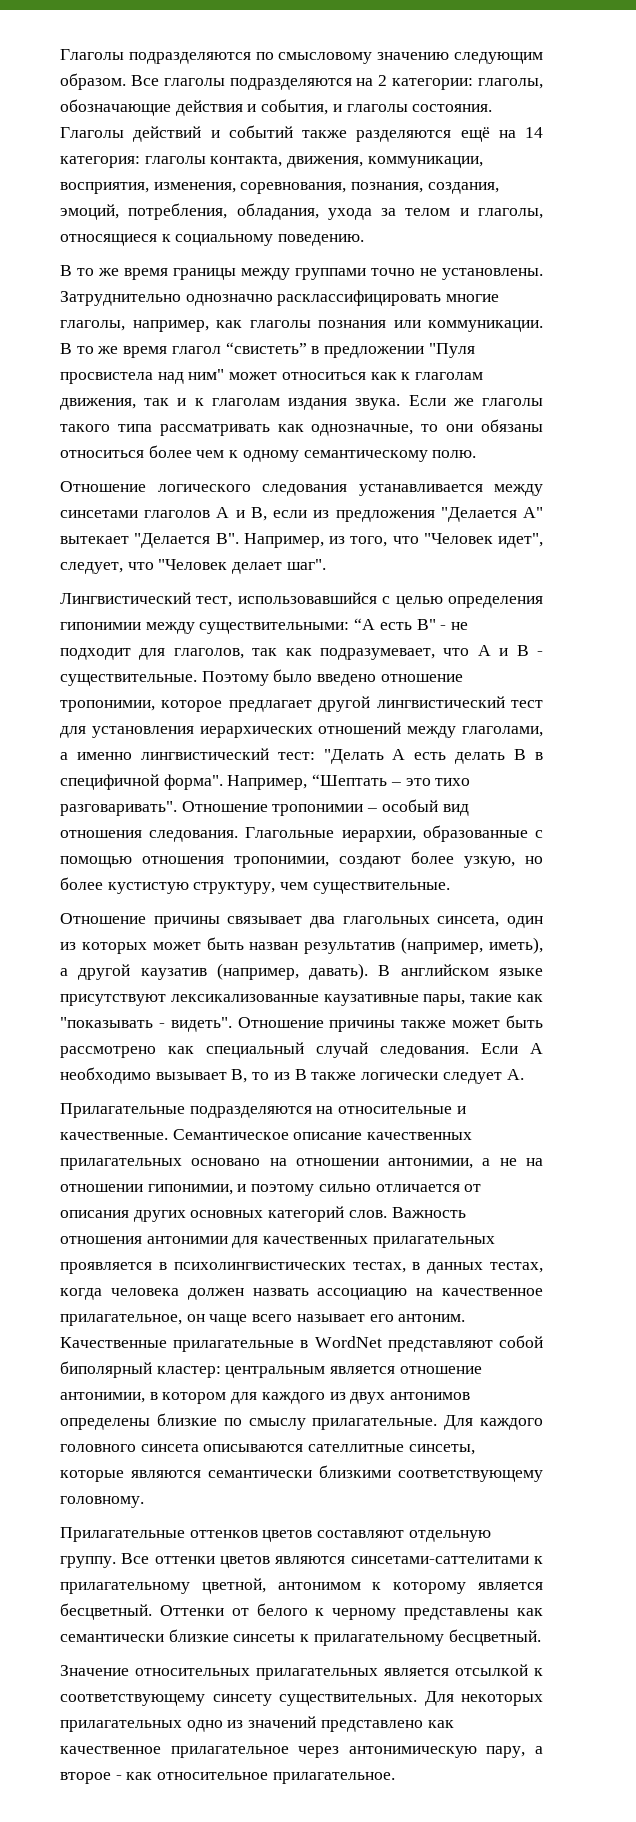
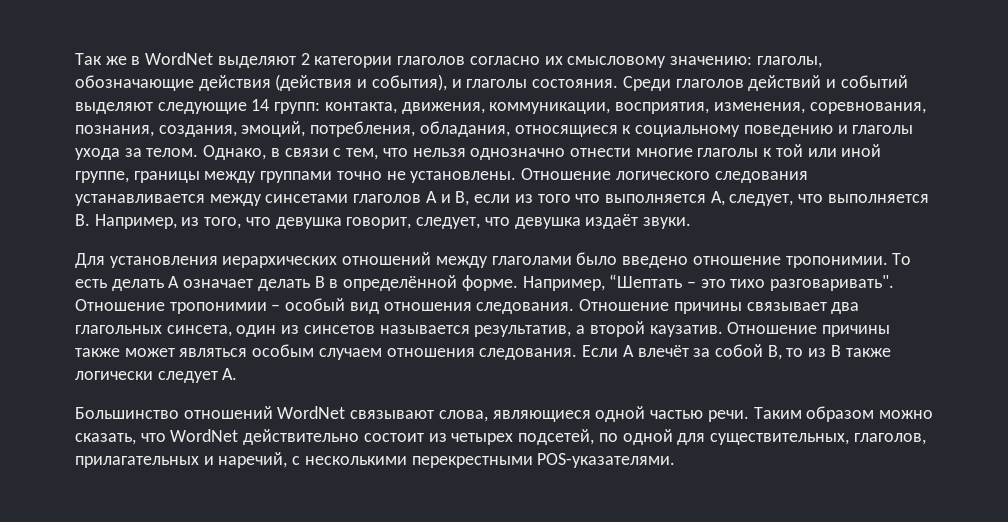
- Глаголы подразделяются по смысловому значению следующим образом. Все глаголы подразделяются на 2 категории: глаголы, обозначающие действия и события, и глаголы состояния.
+ Так же в WordNet выделяют 2 категории глаголов согласно их смысловому значению: глаголы, обозначающие действия (действия и события), и глаголы состояния.
- Глаголы действий и событий также разделяются ещё на 14 категория: глаголы контакта, движения, коммуникации, восприятия, изменения, соревнования, познания, создания, эмоций, потребления, обладания, ухода за телом и глаголы, относящиеся к социальному поведению.
- В то же время границы между группами точно не установлены. Затруднительно однозначно расклассифицировать многие глаголы, например, как глаголы познания или коммуникации. В то же время глагол “свистеть” в предложении "Пуля просвистела над ним" может относиться как к глаголам движения, так и к глаголам издания звука. Если же глаголы такого типа рассматривать как однозначные, то они обязаны относиться более чем к одному семантическому полю.
- Отношение логического следования устанавливается между синсетами глаголов А и В, если из предложения "Делается A" вытекает "Делается B". Например, из того, что "Человек идет", следует, что "Человек делает шаг".
- Лингвистический тест, использовавшийся с целью определения гипонимии между существительными: “A есть B" - не подходит для глаголов, так как подразумевает, что A и B - существительные. Поэтому было введено отношение тропонимии, которое предлагает другой лингвистический тест для установления иерархических отношений между глаголами, а именно лингвистический тест: "Делать A есть делать В в специфичной форма".
+ Среди глаголов действий и событий выделяют следующие 14 групп: контакта, движения, коммуникации, восприятия, изменения, соревнования, познания, создания, эмоций, потребления, обладания, относящиеся к социальному поведению и глаголы ухода за телом. Однако, в связи с тем, что нельзя однозначно отнести многие глаголы к той или иной группе, границы между группами точно не установлены. Отношение логического следования устанавливается между синсетами глаголов А и В, если из того что выполняется А, следует, что выполняется В. Например, из того, что девушка говорит, следует, что девушка издаёт звуки.
+ Для установления иерархических отношений между глаголами было введено отношение тропонимии. То есть делать А означает делать В в определённой форме.
- Отношение тропонимии – особый вид отношения следования. Глагольные иерархии, образованные с помощью отношения тропонимии, создают более узкую, но более кустистую структуру, чем существительные.
- Отношение причины связывает два глагольных синсета, один из которых может быть назван результатив (например, иметь), а другой каузатив (например, давать). В английском языке присутствуют лексикализованные каузативные пары, такие как "показывать - видеть". Отношение причины также может быть рассмотрено как специальный случай следования. Если A необходимо вызывает В, то из В также логически следует А.
+ Отношение тропонимии – особый вид отношения следования. Отношение причины связывает два глагольных синсета, один из синсетов называется результатив, а второй каузатив. Отношение причины также может являться особым случаем отношения следования. Если А влечёт за собой В, то из В также логически следует А.
- Прилагательные подразделяются на относительные и качественные. Семантическое описание качественных прилагательных основано на отношении антонимии, а не на отношении гипонимии, и поэтому сильно отличается от описания других основных категорий слов. Важность отношения антонимии для качественных прилагательных проявляется в психолингвистических тестах, в данных тестах, когда человека должен назвать ассоциацию на качественное прилагательное, он чаще всего называет его антоним. Качественные прилагательные в WordNet представляют собой биполярный кластер: центральным является отношение антонимии, в котором для каждого из двух антонимов определены близкие по смыслу прилагательные. Для каждого головного синсета описываются сателлитные синсеты, которые являются семантически близкими соответствующему головному.
- Прилагательные оттенков цветов составляют отдельную группу. Все оттенки цветов являются синсетами-саттелитами к прилагательному цветной, антонимом к которому является бесцветный. Оттенки от белого к черному представлены как семантически близкие синсеты к прилагательному бесцветный.
- Значение относительных прилагательных является отсылкой к соответствующему синсету существительных. Для некоторых прилагательных одно из значений представлено как качественное прилагательное через антонимическую пару, а второе - как относительное прилагательное.
+ Большинство отношений WordNet связывают слова, являющиеся одной частью речи. Таким образом можно сказать, что WordNet действительно состоит из четырех подсетей, по одной для существительных, глаголов, прилагательных и наречий, с несколькими перекрестными POS-указателями.

